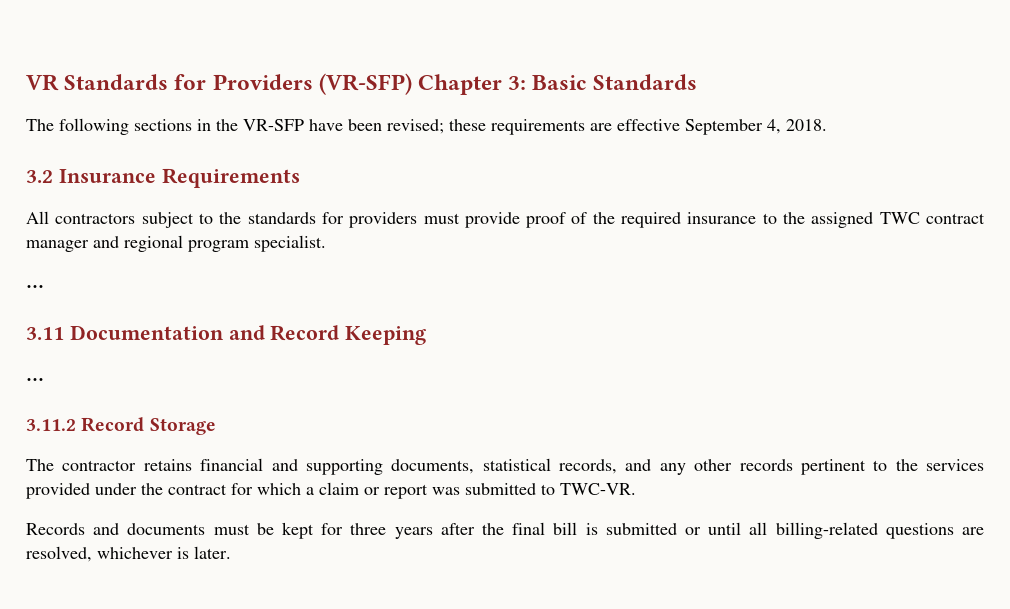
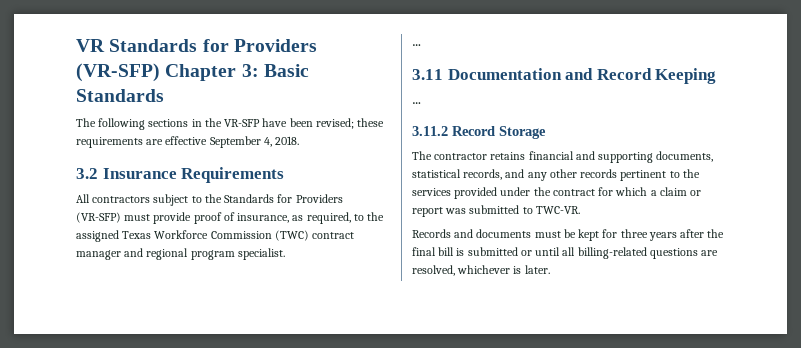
- All contractors subject to the standards for providers must provide proof of the required insurance to the assigned TWC contract manager and regional program specialist.
+ All contractors subject to the Standards for Providers (VR-SFP) must provide proof of insurance, as required, to the assigned Texas Workforce Commission (TWC) contract manager and regional program specialist.

